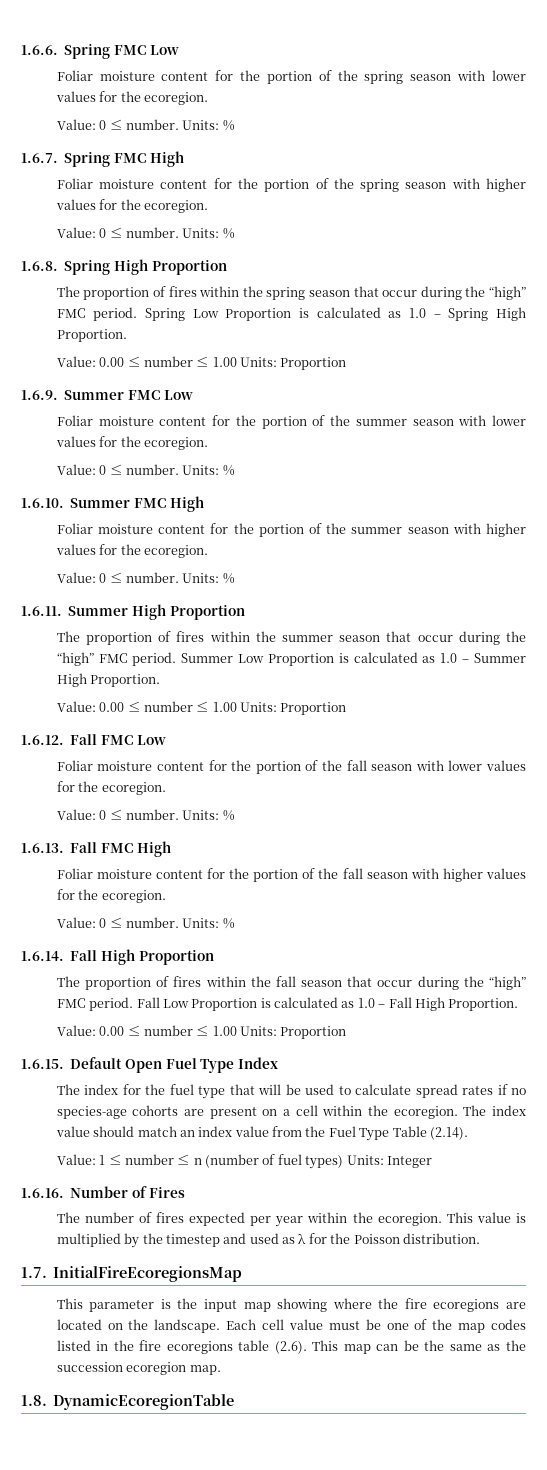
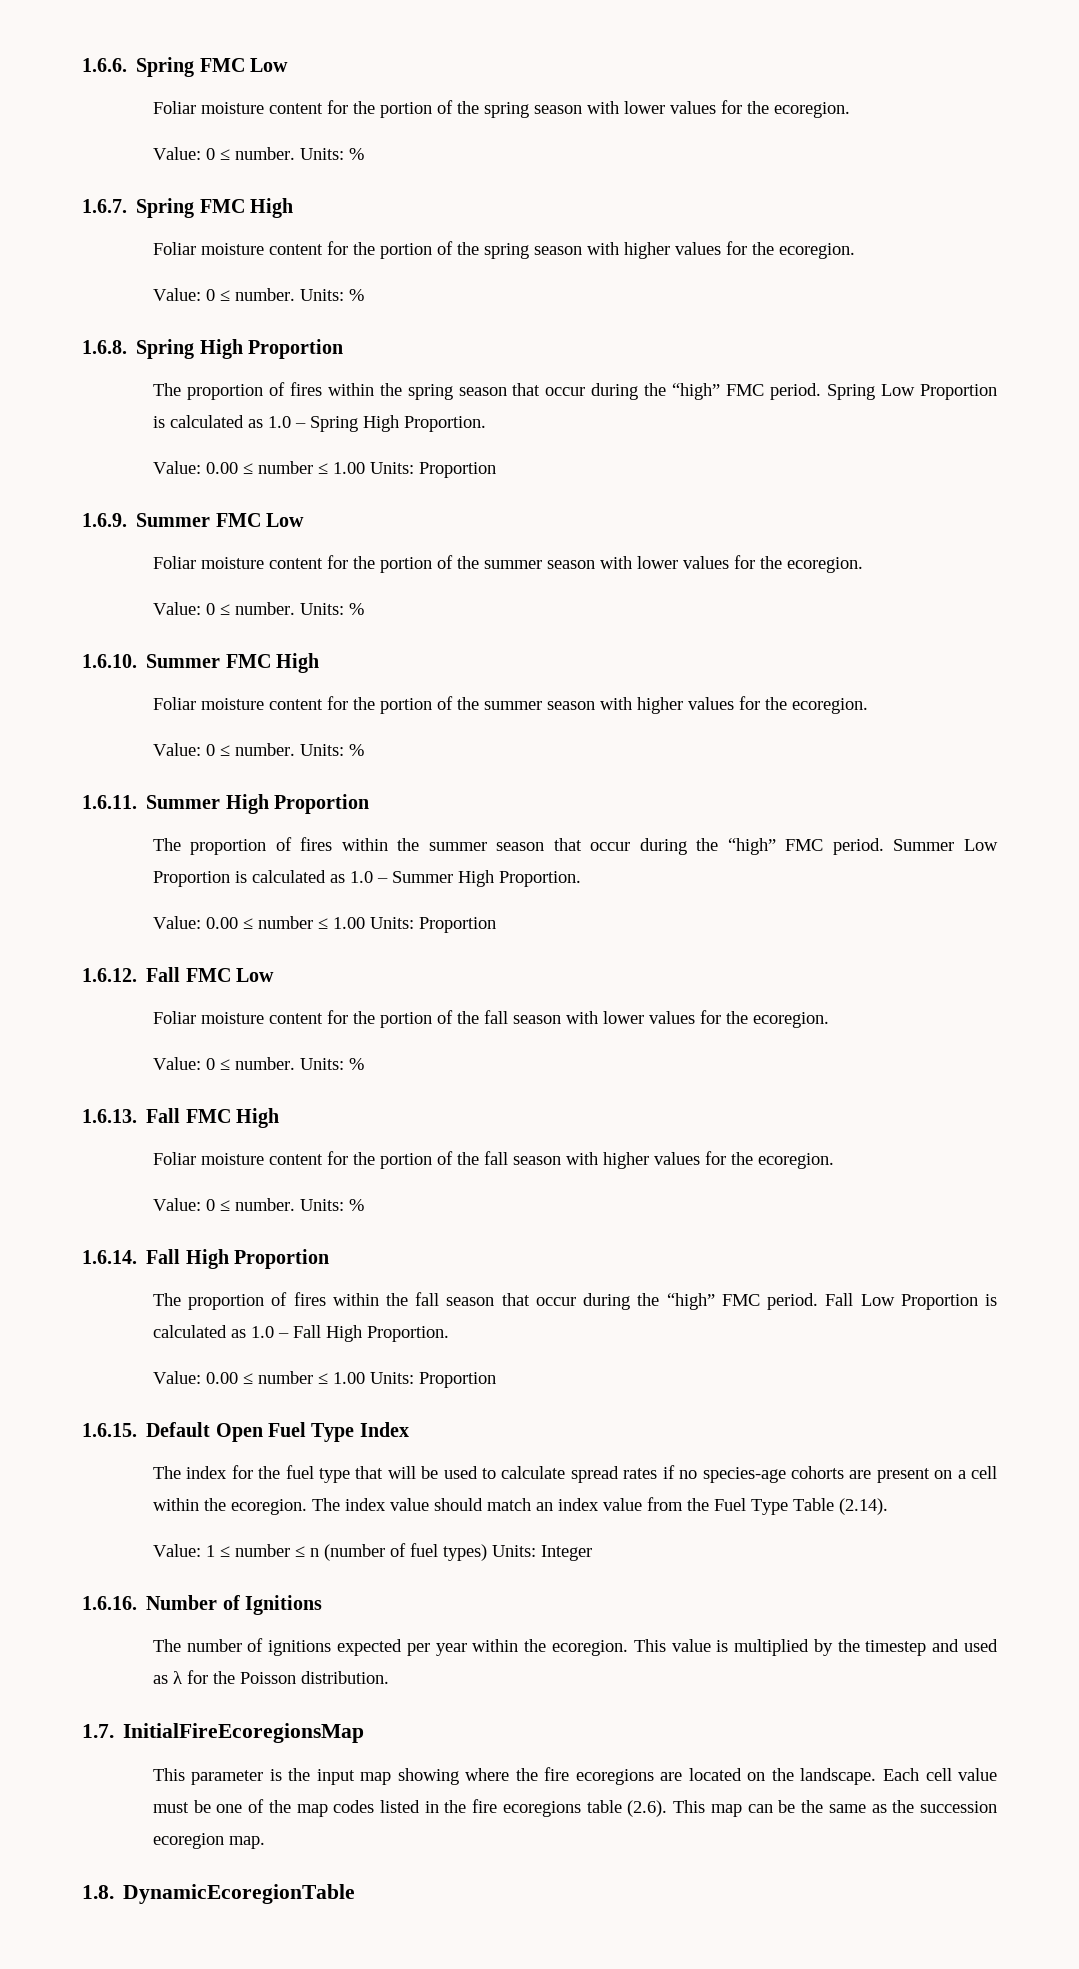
- 1.6.16. Number of Fires
+ 1.6.16. Number of Ignitions
- The number of fires expected per year within the ecoregion.
+ The number of ignitions expected per year within the ecoregion.

